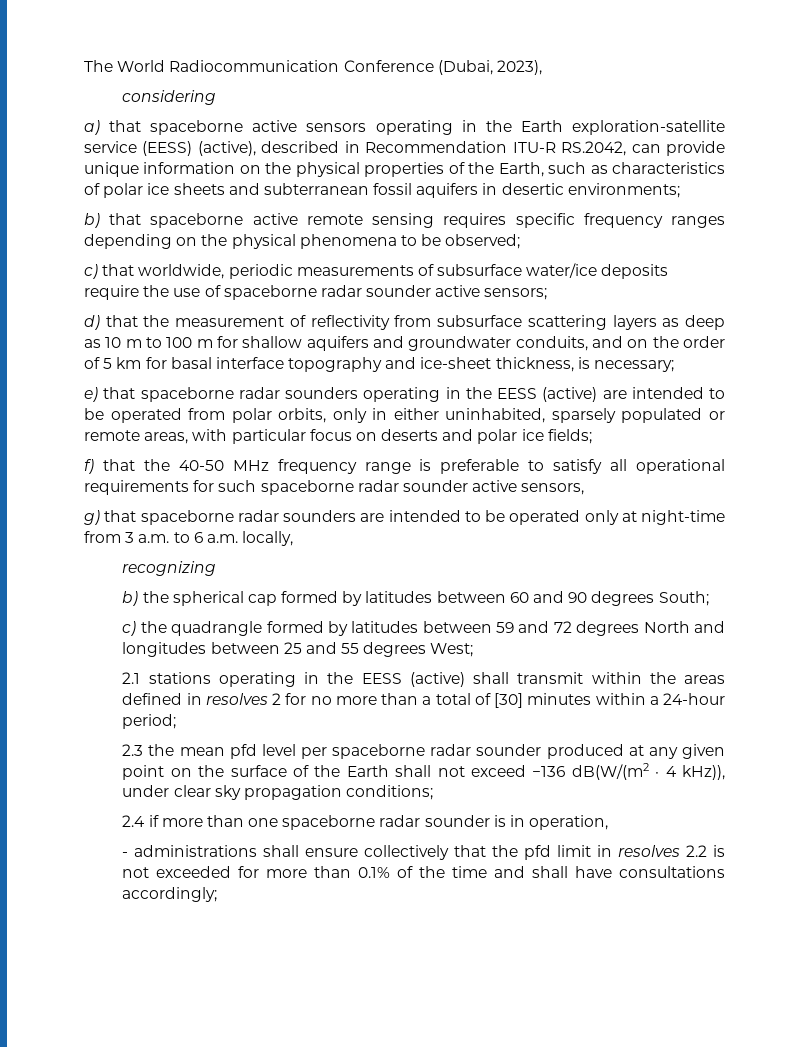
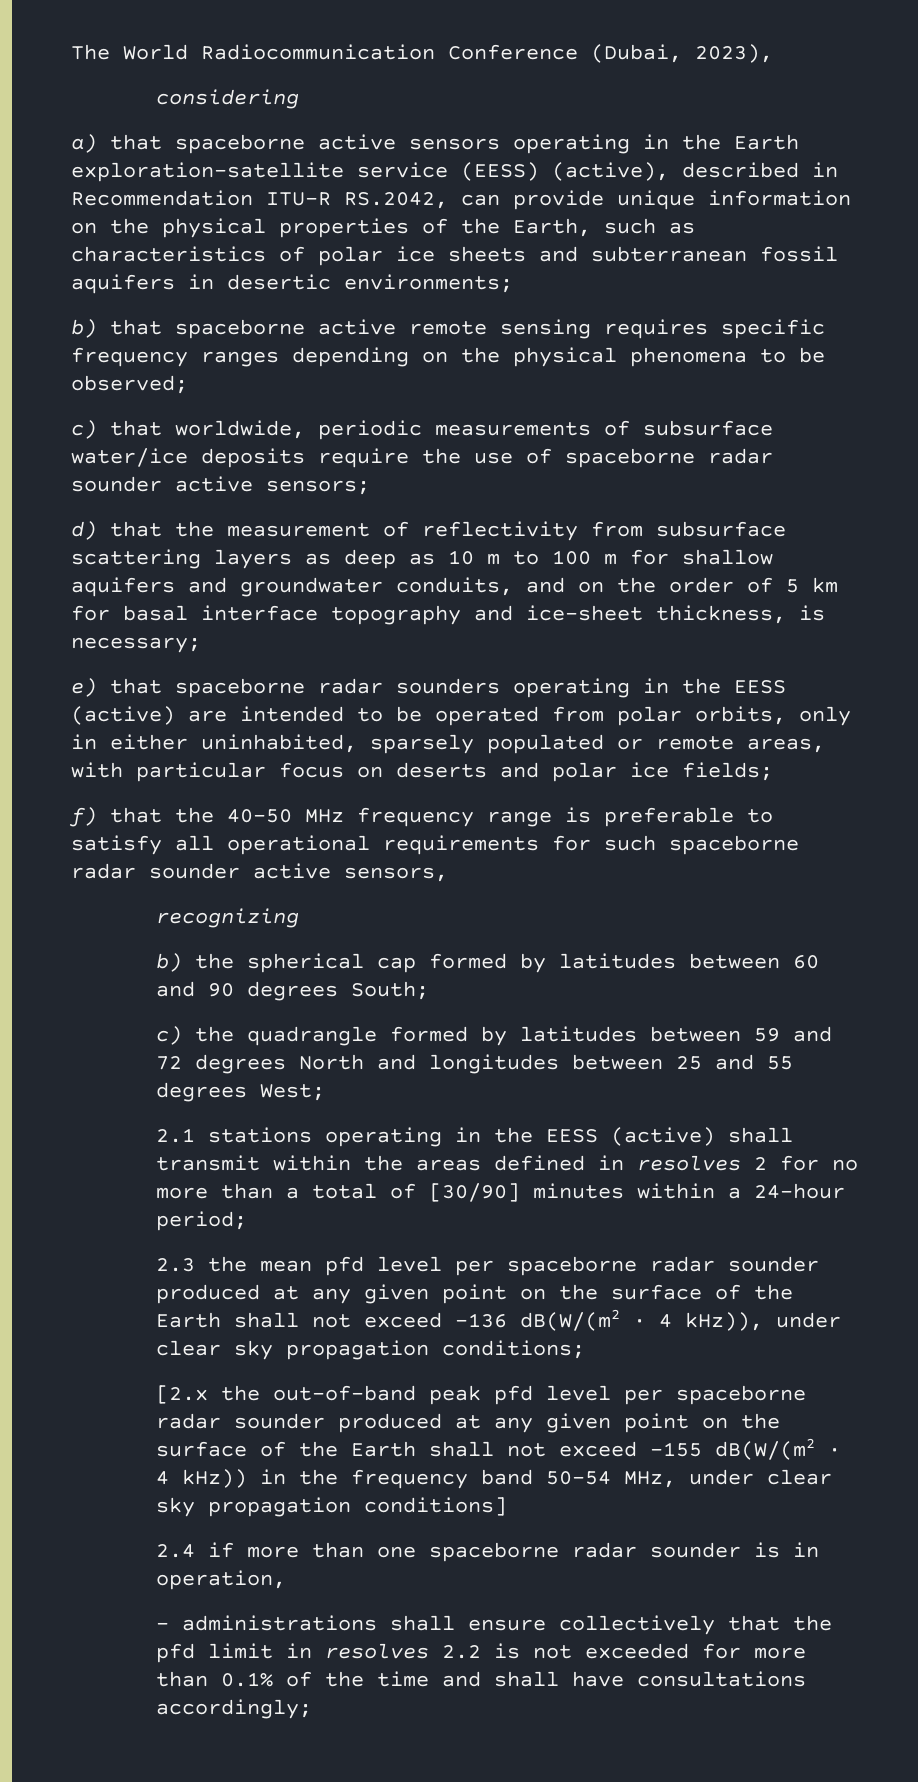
- g) that spaceborne radar sounders are intended to be operated only at night-time from 3 a.m. to 6 a.m. locally,
- 2.1 stations operating in the EESS (active) shall transmit within the areas defined in resolves 2 for no more than a total of [30] minutes within a 24-hour period;
+ 2.1 stations operating in the EESS (active) shall transmit within the areas defined in resolves 2 for no more than a total of [30/90] minutes within a 24-hour period;
+ [2.x the out-of-band peak pfd level per spaceborne radar sounder produced at any given point on the surface of the Earth shall not exceed −155 dB(W/(m2 · 4 kHz)) in the frequency band 50-54 MHz, under clear sky propagation conditions]

